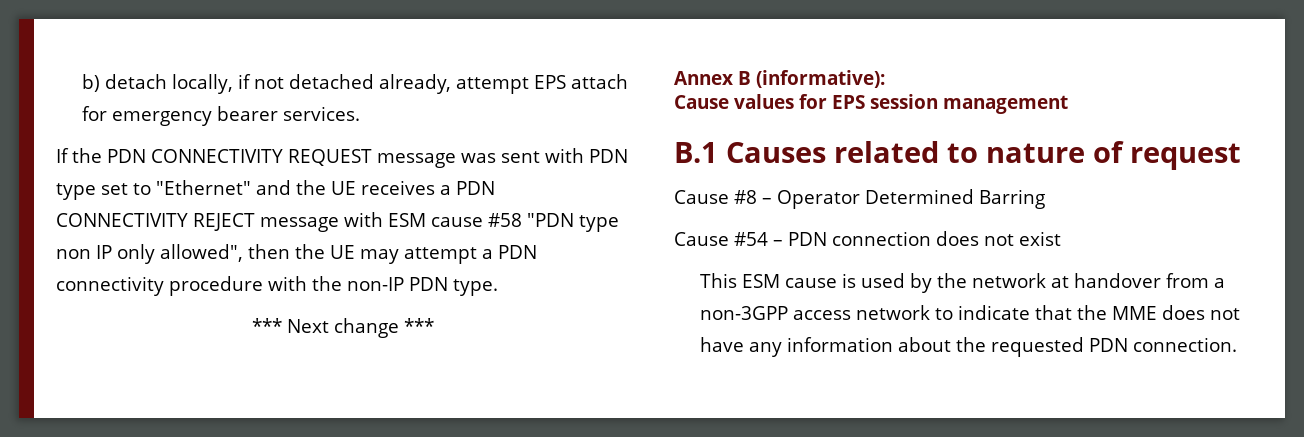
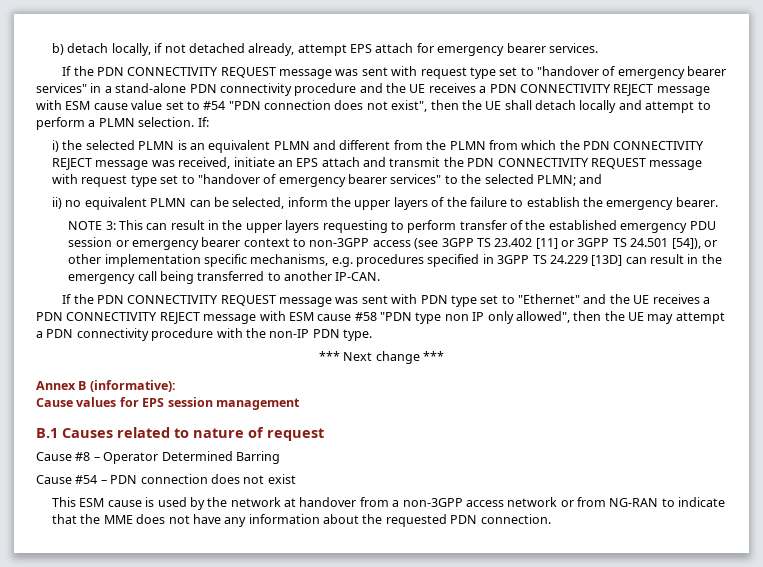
+ If the PDN CONNECTIVITY REQUEST message was sent with request type set to "handover of emergency bearer services" in a stand-alone PDN connectivity procedure and the UE receives a PDN CONNECTIVITY REJECT message with ESM cause value set to #54 "PDN connection does not exist", then the UE shall detach locally and attempt to perform a PLMN selection. If:
+ i) the selected PLMN is an equivalent PLMN and different from the PLMN from which the PDN CONNECTIVITY REJECT message was received, initiate an EPS attach and transmit the PDN CONNECTIVITY REQUEST message with request type set to "handover of emergency bearer services" to the selected PLMN; and
+ ii) no equivalent PLMN can be selected, inform the upper layers of the failure to establish the emergency bearer.
+ NOTE 3: This can result in the upper layers requesting to perform transfer of the established emergency PDU session or emergency bearer context to non-3GPP access (see 3GPP TS 23.402 [11] or 3GPP TS 24.501 [54]), or other implementation specific mechanisms, e.g. procedures specified in 3GPP TS 24.229 [13D] can result in the emergency call being transferred to another IP-CAN.
- This ESM cause is used by the network at handover from a non-3GPP access network to indicate that the MME does not have any information about the requested PDN connection.
+ This ESM cause is used by the network at handover from a non-3GPP access network or from NG-RAN to indicate that the MME does not have any information about the requested PDN connection.

